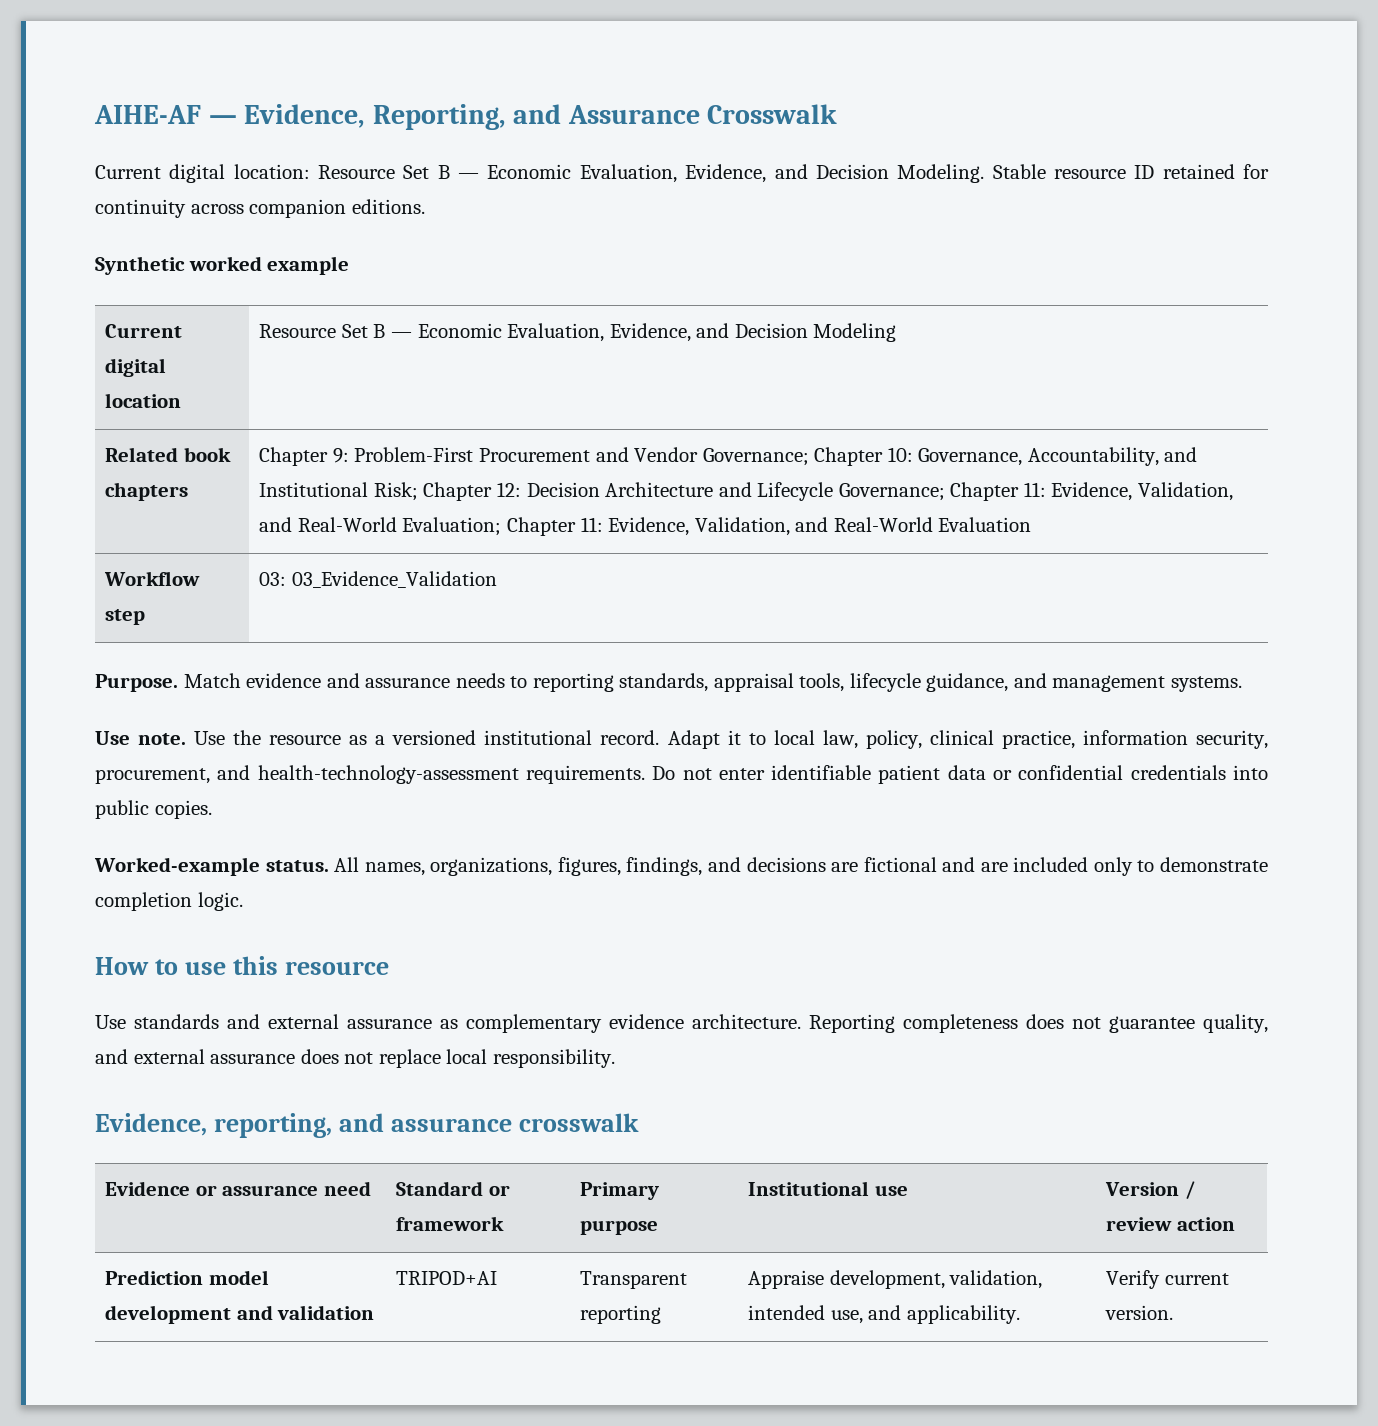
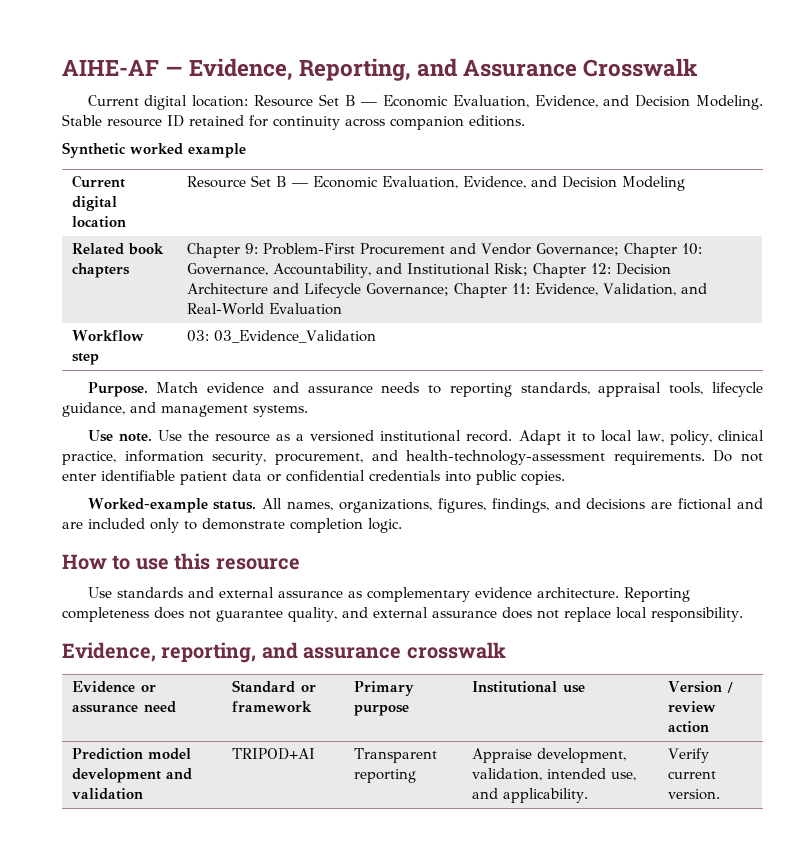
- Related book chapters | Chapter 9: Problem-First Procurement and Vendor Governance; Chapter 10: Governance, Accountability, and Institutional Risk; Chapter 12: Decision Architecture and Lifecycle Governance; Chapter 11: Evidence, Validation, and Real-World Evaluation; Chapter 11: Evidence, Validation, and Real-World Evaluation
+ Related book chapters | Chapter 9: Problem-First Procurement and Vendor Governance; Chapter 10: Governance, Accountability, and Institutional Risk; Chapter 12: Decision Architecture and Lifecycle Governance; Chapter 11: Evidence, Validation, and Real-World Evaluation

